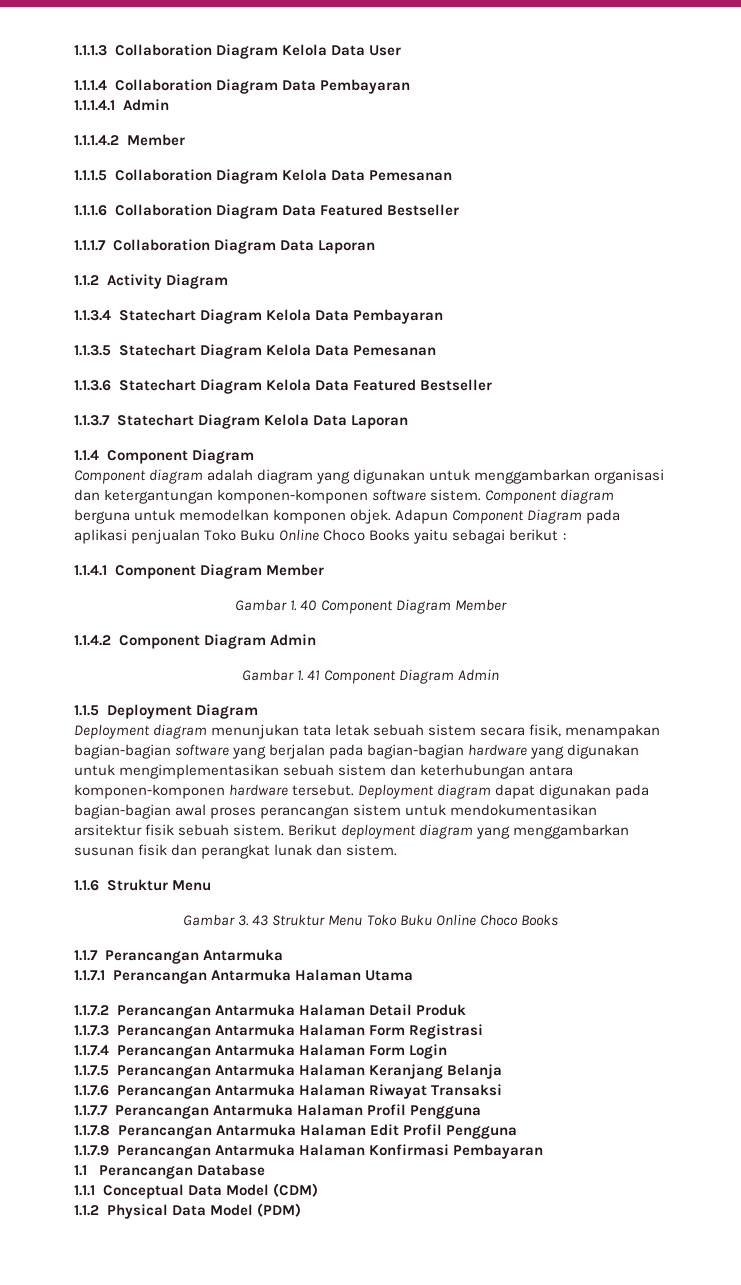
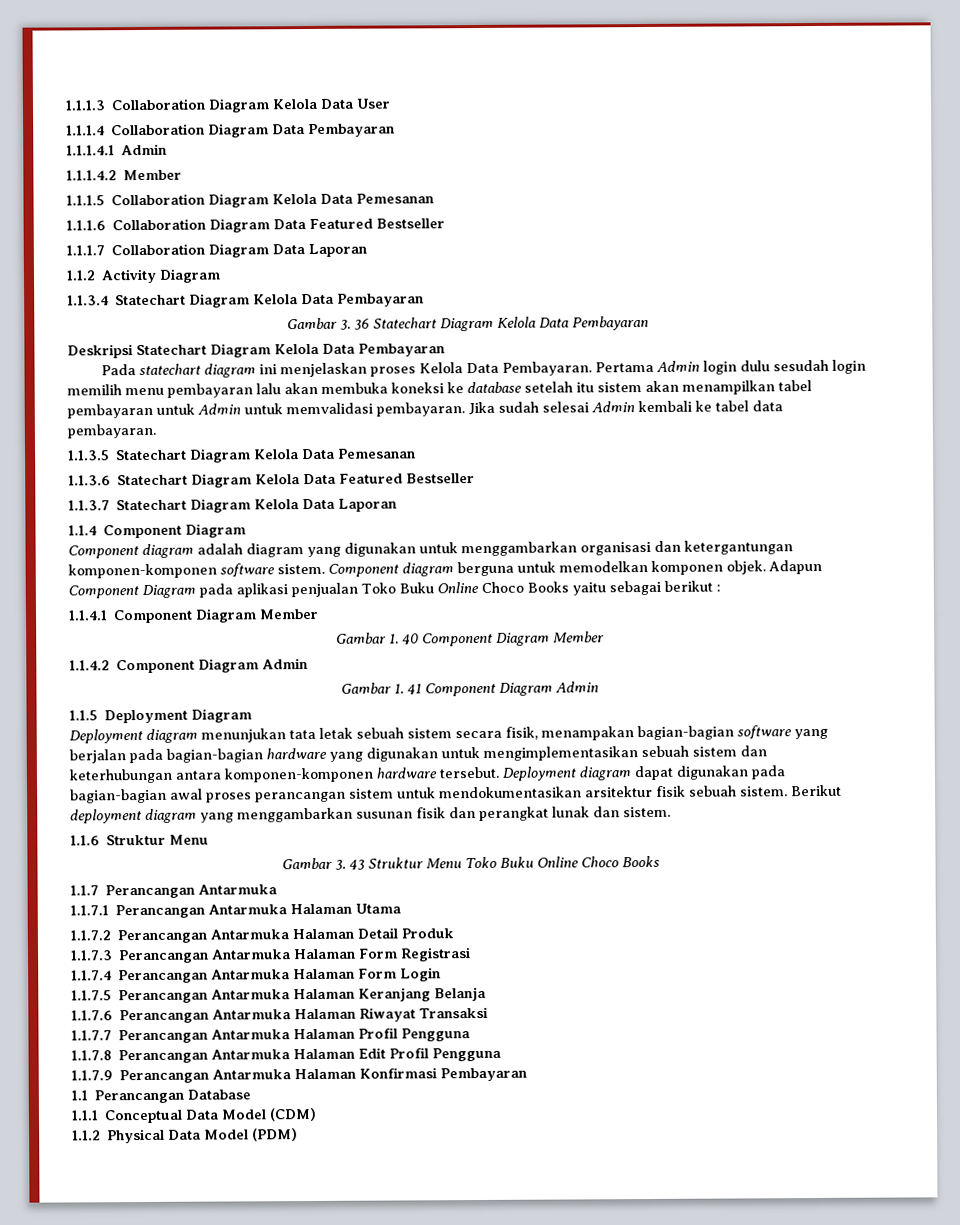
+ Gambar 3. 36 Statechart Diagram Kelola Data Pembayaran
+ Deskripsi Statechart Diagram Kelola Data Pembayaran
+ Pada statechart diagram ini menjelaskan proses Kelola Data Pembayaran. Pertama Admin login dulu sesudah login memilih menu pembayaran lalu akan membuka koneksi ke database setelah itu sistem akan menampilkan tabel pembayaran untuk Admin untuk memvalidasi pembayaran. Jika sudah selesai Admin kembali ke tabel data pembayaran.

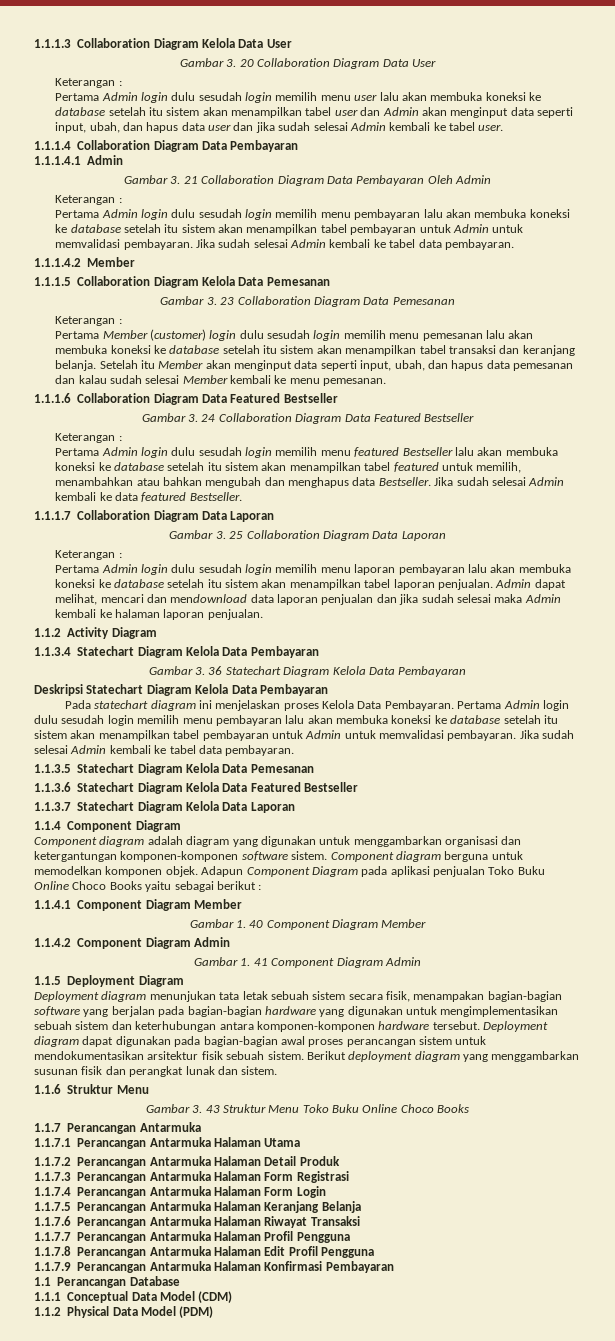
+ Gambar 3. 20 Collaboration Diagram Data User
+ Keterangan :
+ Pertama Admin login dulu sesudah login memilih menu user lalu akan membuka koneksi ke database setelah itu sistem akan menampilkan tabel user dan Admin akan menginput data seperti input, ubah, dan hapus data user dan jika sudah selesai Admin kembali ke tabel user.
+ Gambar 3. 21 Collaboration Diagram Data Pembayaran Oleh Admin
+ Keterangan :
+ Pertama Admin login dulu sesudah login memilih menu pembayaran lalu akan membuka koneksi ke database setelah itu sistem akan menampilkan tabel pembayaran untuk Admin untuk memvalidasi pembayaran. Jika sudah selesai Admin kembali ke tabel data pembayaran.
+ Gambar 3. 23 Collaboration Diagram Data Pemesanan
+ Keterangan :
+ Pertama Member (customer) login dulu sesudah login memilih menu pemesanan lalu akan membuka koneksi ke database setelah itu sistem akan menampilkan tabel transaksi dan keranjang belanja. Setelah itu Member akan menginput data seperti input, ubah, dan hapus data pemesanan dan kalau sudah selesai Member kembali ke menu pemesanan.
+ Gambar 3. 24 Collaboration Diagram Data Featured Bestseller
+ Keterangan :
+ Pertama Admin login dulu sesudah login memilih menu featured Bestseller lalu akan membuka koneksi ke database setelah itu sistem akan menampilkan tabel featured untuk memilih, menambahkan atau bahkan mengubah dan menghapus data Bestseller. Jika sudah selesai Admin kembali ke data featured Bestseller.
+ Gambar 3. 25 Collaboration Diagram Data Laporan
+ Keterangan :
+ Pertama Admin login dulu sesudah login memilih menu laporan pembayaran lalu akan membuka koneksi ke database setelah itu sistem akan menampilkan tabel laporan penjualan. Admin dapat melihat, mencari dan mendownload data laporan penjualan dan jika sudah selesai maka Admin kembali ke halaman laporan penjualan.

